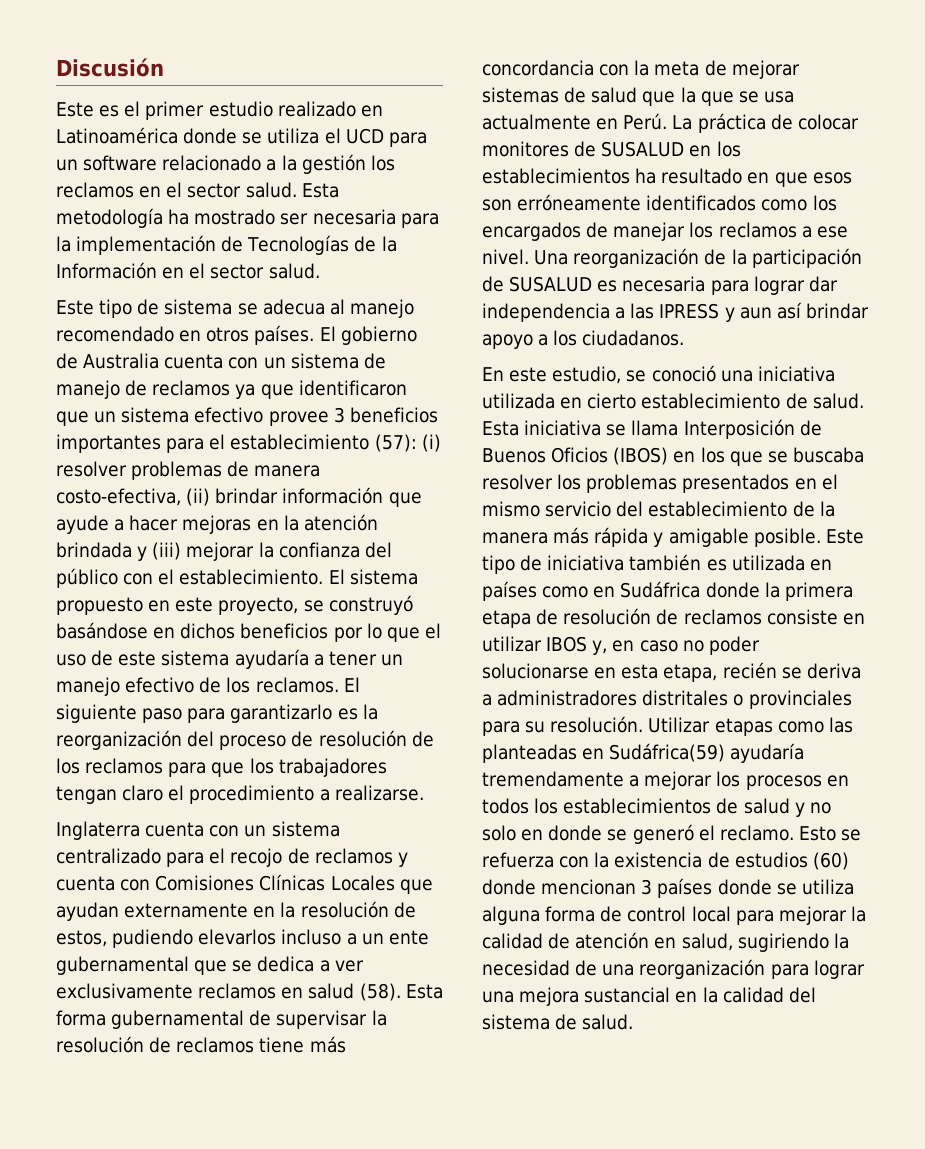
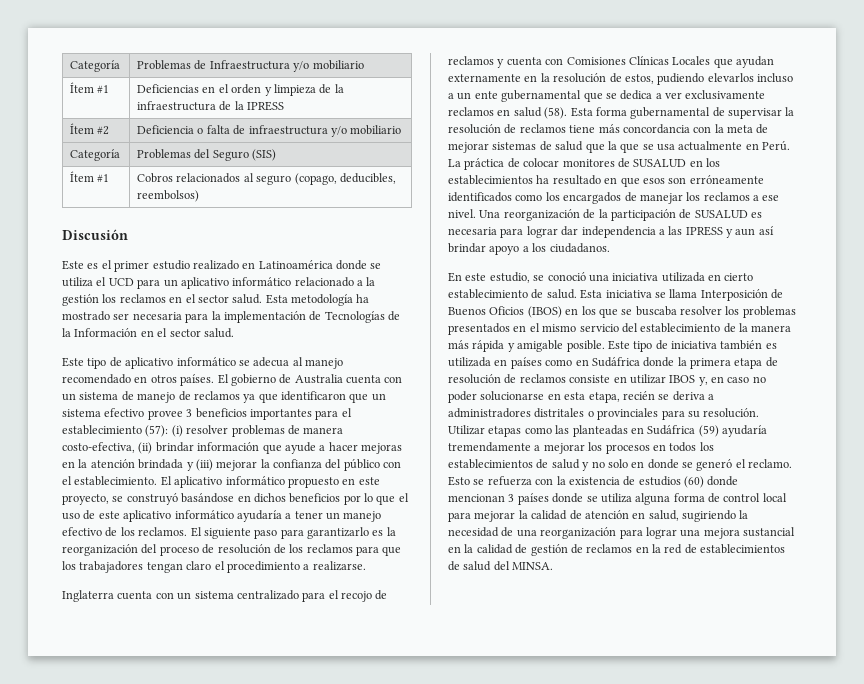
+ Categoría | Problemas de Infraestructura y/o mobiliario
+ Ítem #1 | Deficiencias en el orden y limpieza de la infraestructura de la IPRESS
+ Ítem #2 | Deficiencia o falta de infraestructura y/o mobiliario
+ Categoría | Problemas del Seguro (SIS)
+ Ítem #1 | Cobros relacionados al seguro (copago, deducibles, reembolsos)
- Este es el primer estudio realizado en Latinoamérica donde se utiliza el UCD para un software relacionado a la gestión los reclamos en el sector salud.
+ Este es el primer estudio realizado en Latinoamérica donde se utiliza el UCD para un aplicativo informático relacionado a la gestión los reclamos en el sector salud.
- Este tipo de sistema se adecua al manejo recomendado en otros países.
+ Este tipo de aplicativo informático se adecua al manejo recomendado en otros países.
- El sistema propuesto en este proyecto, se construyó basándose en dichos beneficios por lo que el uso de este sistema ayudaría a tener un manejo efectivo de los reclamos.
+ El aplicativo informático propuesto en este proyecto, se construyó basándose en dichos beneficios por lo que el uso de este aplicativo informático ayudaría a tener un manejo efectivo de los reclamos.
- Utilizar etapas como las planteadas en Sudáfrica(59) ayudaría tremendamente a mejorar los procesos en todos los establecimientos de salud y no solo en donde se generó el reclamo.
+ Utilizar etapas como las planteadas en Sudáfrica (59) ayudaría tremendamente a mejorar los procesos en todos los establecimientos de salud y no solo en donde se generó el reclamo.
- Esto se refuerza con la existencia de estudios (60) donde mencionan 3 países donde se utiliza alguna forma de control local para mejorar la calidad de atención en salud, sugiriendo la necesidad de una reorganización para lograr una mejora sustancial en la calidad del sistema de salud.
+ Esto se refuerza con la existencia de estudios (60) donde mencionan 3 países donde se utiliza alguna forma de control local para mejorar la calidad de atención en salud, sugiriendo la necesidad de una reorganización para lograr una mejora sustancial en la calidad de gestión de reclamos en la red de establecimientos de salud del MINSA.

